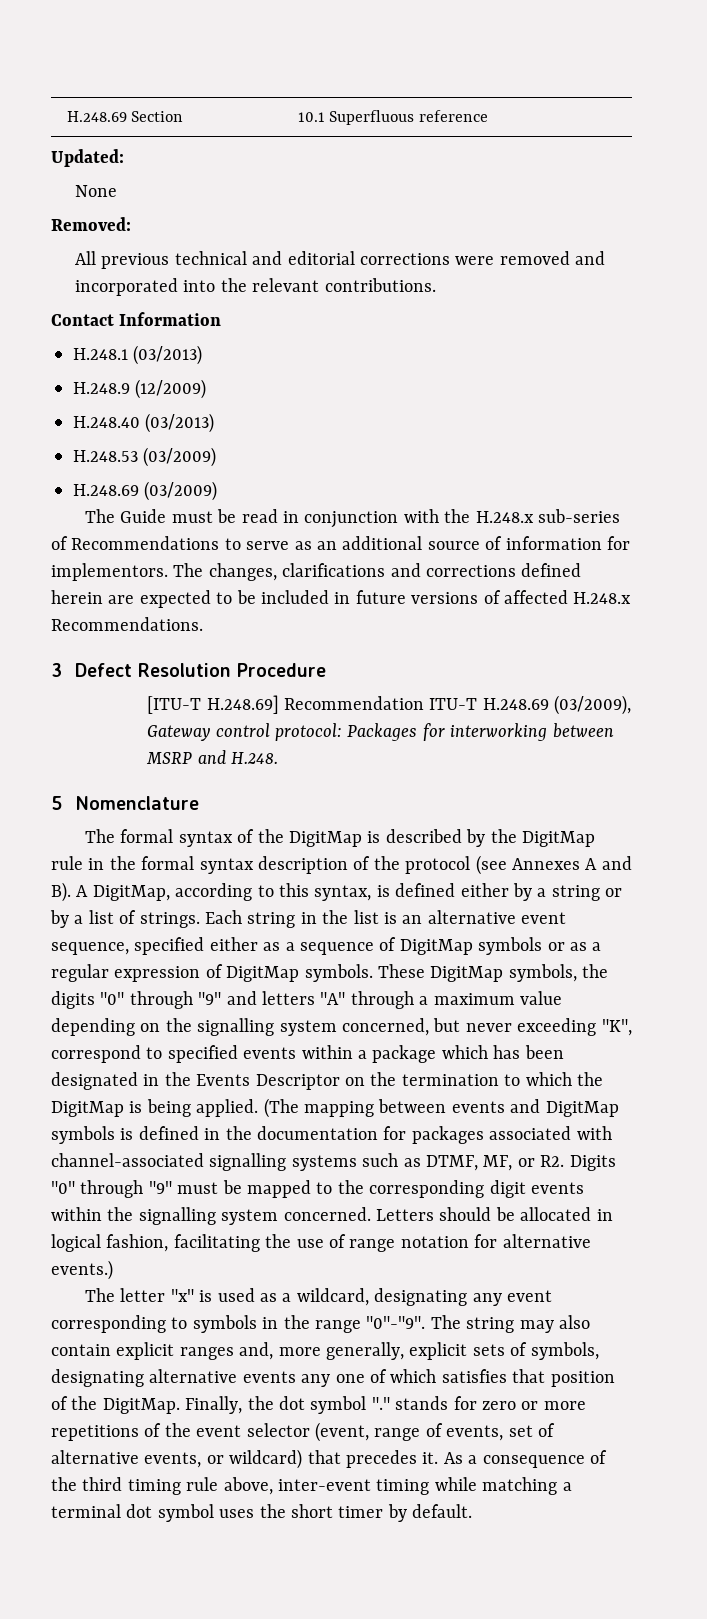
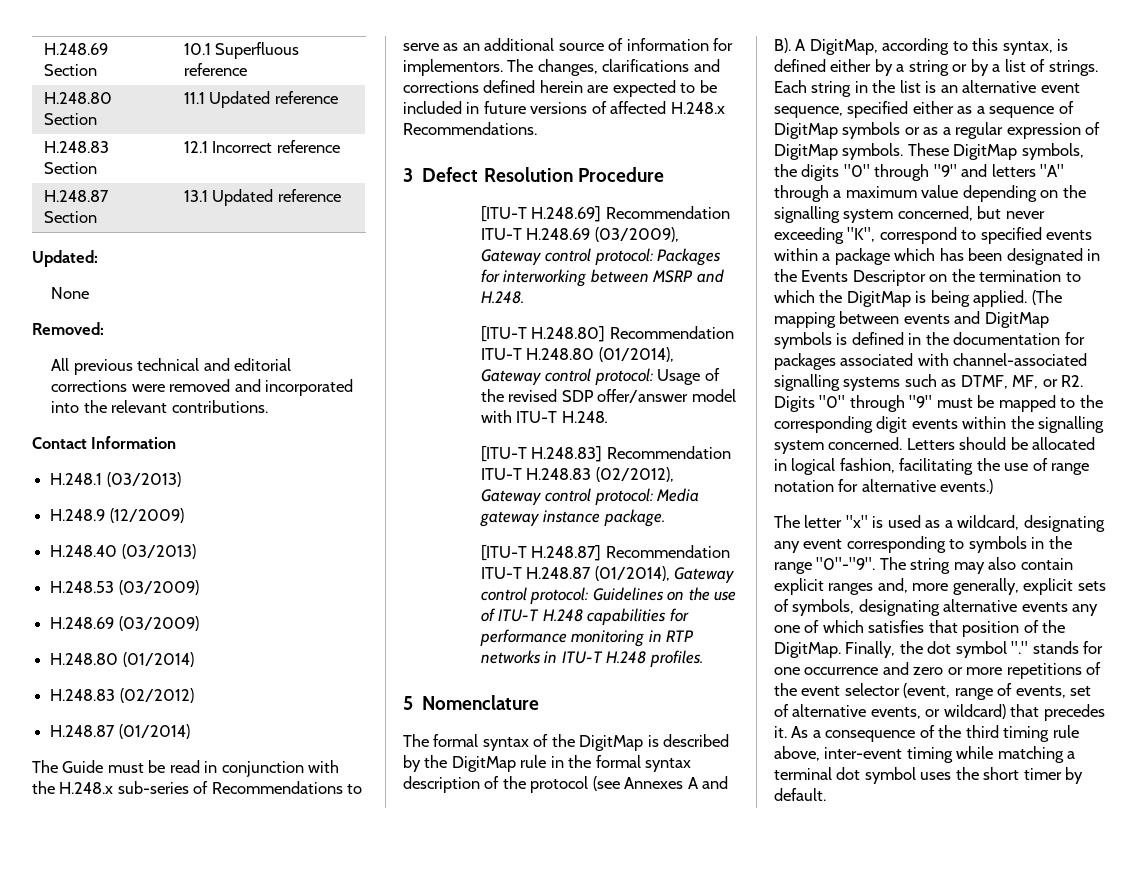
+ H.248.80 Section | 11.1 Updated reference
+ H.248.83 Section | 12.1 Incorrect reference
+ H.248.87 Section | 13.1 Updated reference
+ H.248.80 (01/2014)
+ H.248.83 (02/2012)
+ H.248.87 (01/2014)
+ [ITU-T H.248.80] Recommendation ITU-T H.248.80 (01/2014), Gateway control protocol: Usage of the revised SDP offer/answer model with ITU-T H.248.
+ [ITU-T H.248.83] Recommendation ITU-T H.248.83 (02/2012), Gateway control protocol: Media gateway instance package.
+ [ITU-T H.248.87] Recommendation ITU-T H.248.87 (01/2014), Gateway control protocol: Guidelines on the use of ITU-T H.248 capabilities for performance monitoring in RTP networks in ITU-T H.248 profiles.
- Finally, the dot symbol "." stands for zero or more repetitions of the event selector (event, range of events, set of alternative events, or wildcard) that precedes it.
+ Finally, the dot symbol "." stands for one occurrence and zero or more repetitions of the event selector (event, range of events, set of alternative events, or wildcard) that precedes it.

